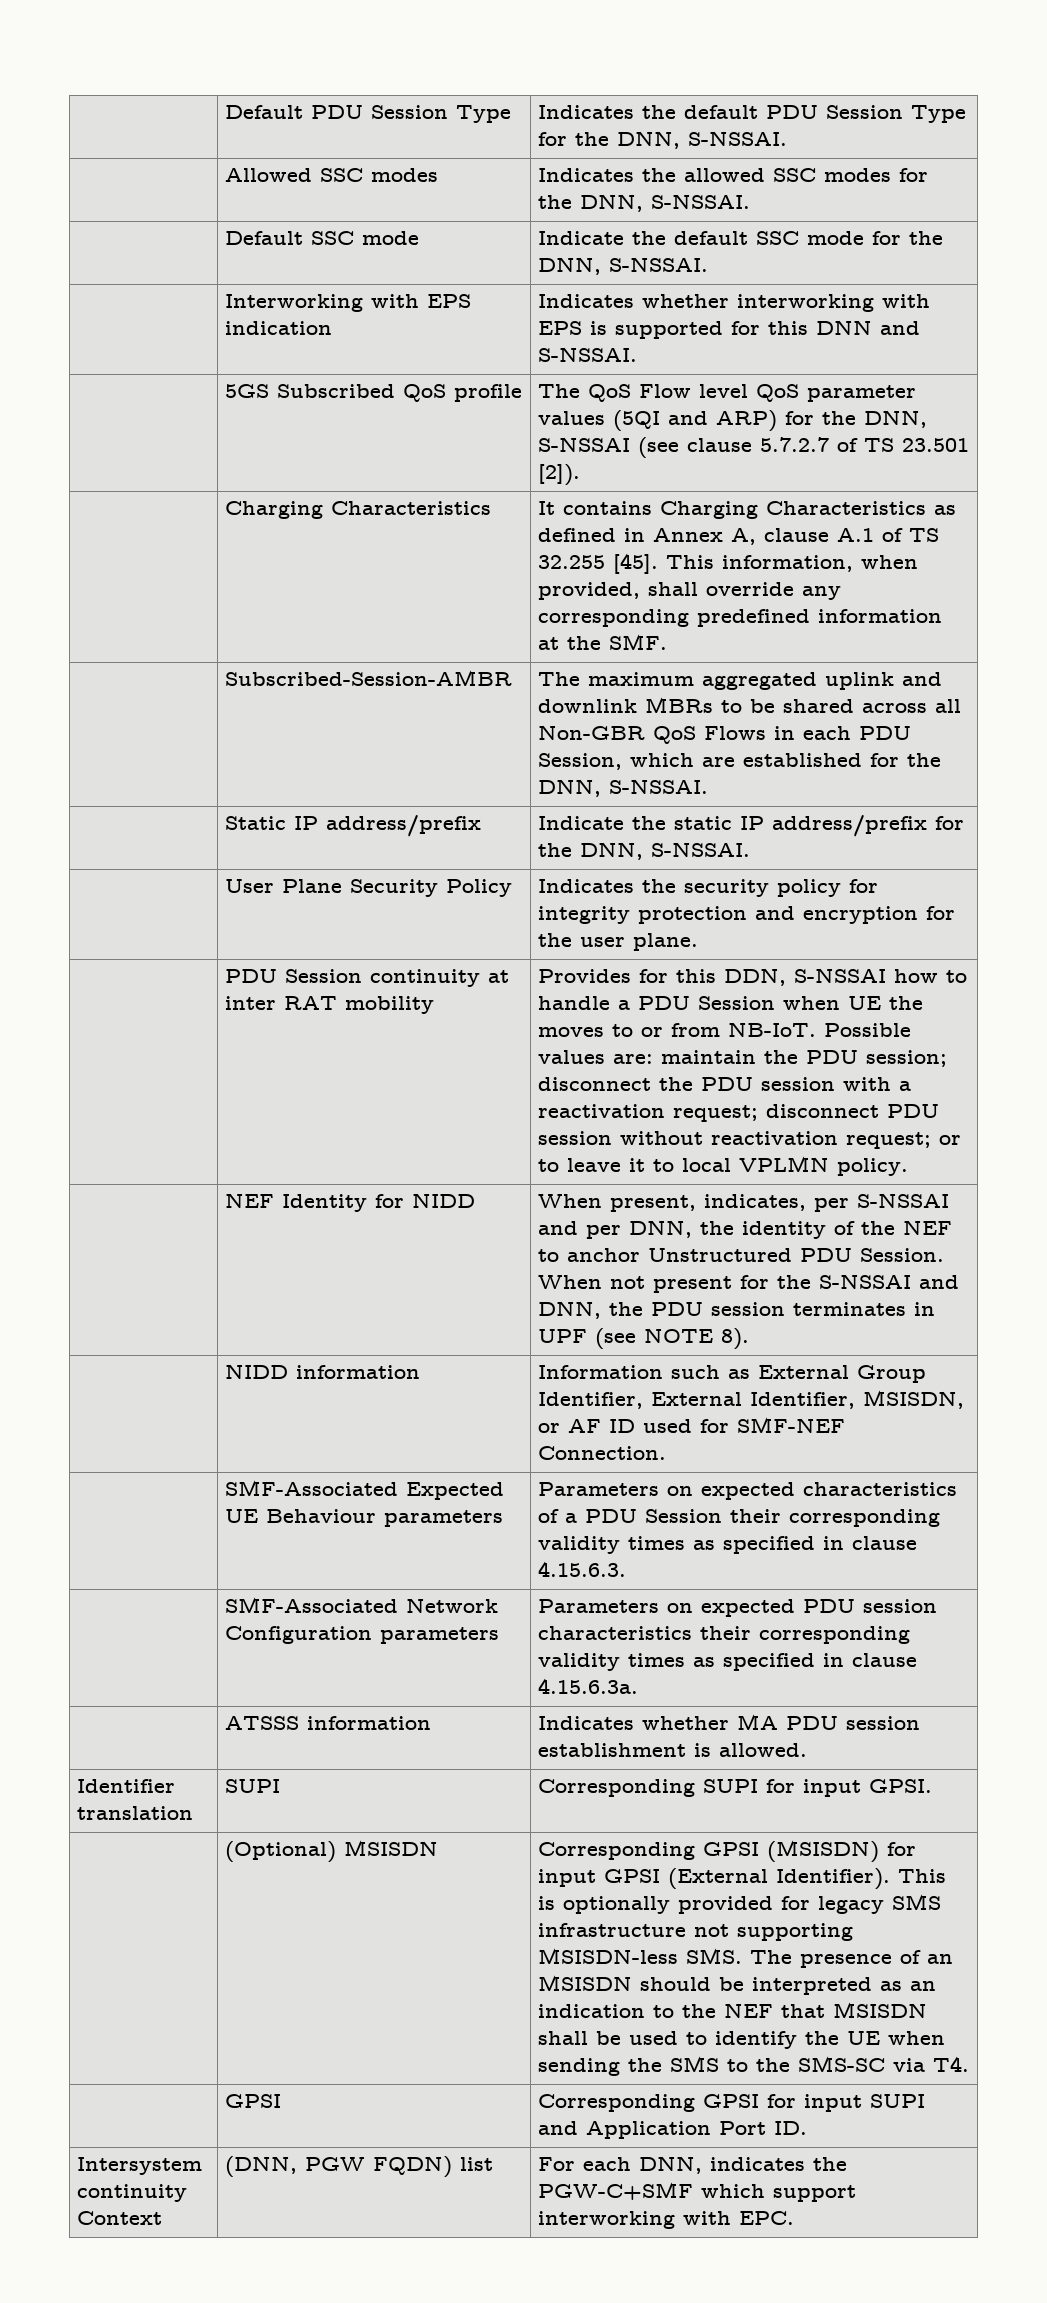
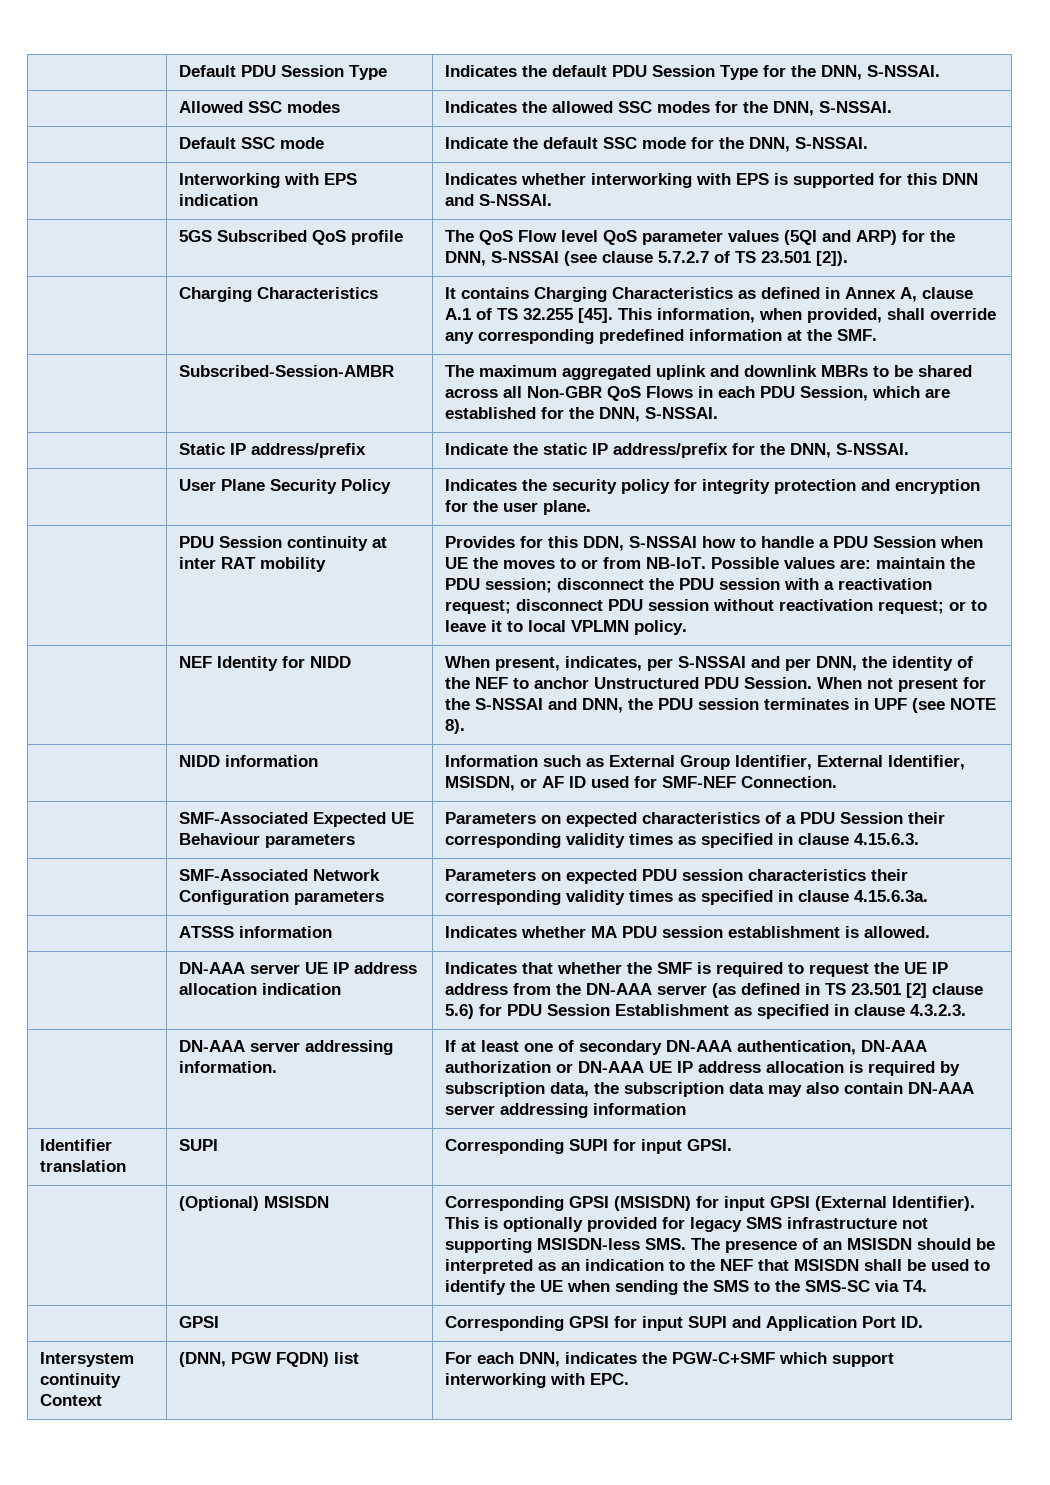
+ DN-AAA server UE IP address allocation indication | Indicates that whether the SMF is required to request the UE IP address from the DN-AAA server (as defined in TS 23.501 [2] clause 5.6) for PDU Session Establishment as specified in clause 4.3.2.3.
+ | DN-AAA server addressing information. | If at least one of secondary DN-AAA authentication, DN-AAA authorization or DN-AAA UE IP address allocation is required by subscription data, the subscription data may also contain DN-AAA server addressing information

